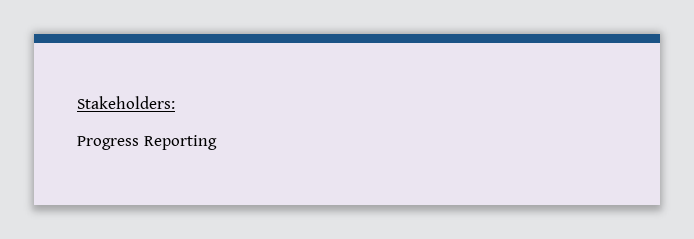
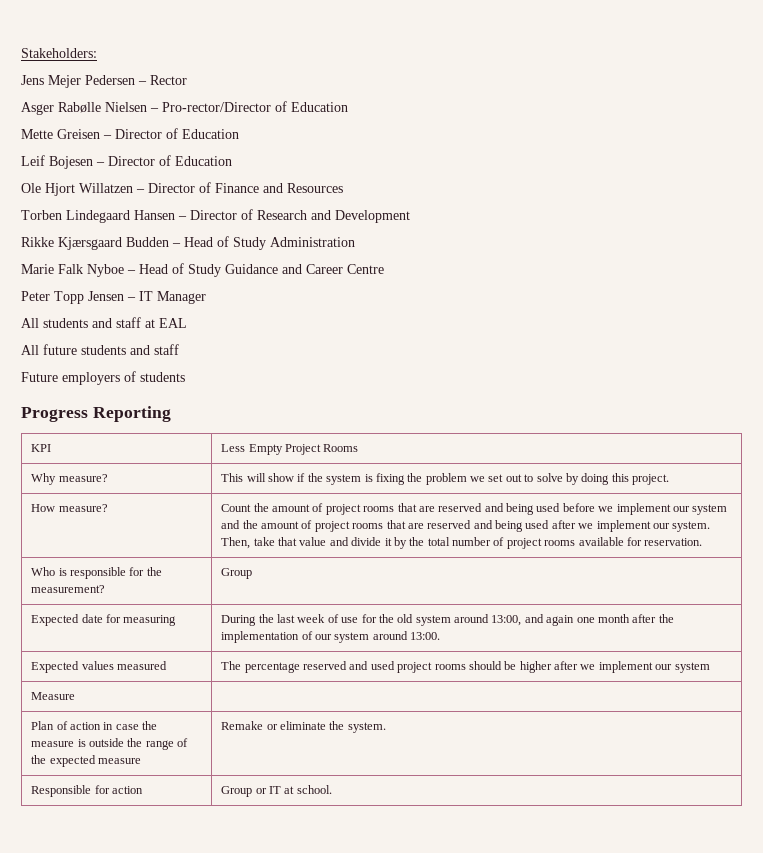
+ Jens Mejer Pedersen – Rector
+ Asger Rabølle Nielsen – Pro-rector/Director of Education
+ Mette Greisen – Director of Education
+ Leif Bojesen – Director of Education
+ Ole Hjort Willatzen – Director of Finance and Resources
+ Torben Lindegaard Hansen – Director of Research and Development
+ Rikke Kjærsgaard Budden – Head of Study Administration
+ Marie Falk Nyboe – Head of Study Guidance and Career Centre
+ Peter Topp Jensen – IT Manager
+ All students and staff at EAL
+ All future students and staff
+ Future employers of students
  Progress Reporting
+ KPI | Less Empty Project Rooms
+ Why measure? | This will show if the system is fixing the problem we set out to solve by doing this project.
+ How measure? | Count the amount of project rooms that are reserved and being used before we implement our system and the amount of project rooms that are reserved and being used after we implement our system. Then, take that value and divide it by the total number of project rooms available for reservation.
+ Who is responsible for the measurement? | Group
+ Expected date for measuring | During the last week of use for the old system around 13:00, and again one month after the implementation of our system around 13:00.
+ Expected values measured | The percentage reserved and used project rooms should be higher after we implement our system
+ Measure |
+ Plan of action in case the measure is outside the range of the expected measure | Remake or eliminate the system.
+ Responsible for action | Group or IT at school.

